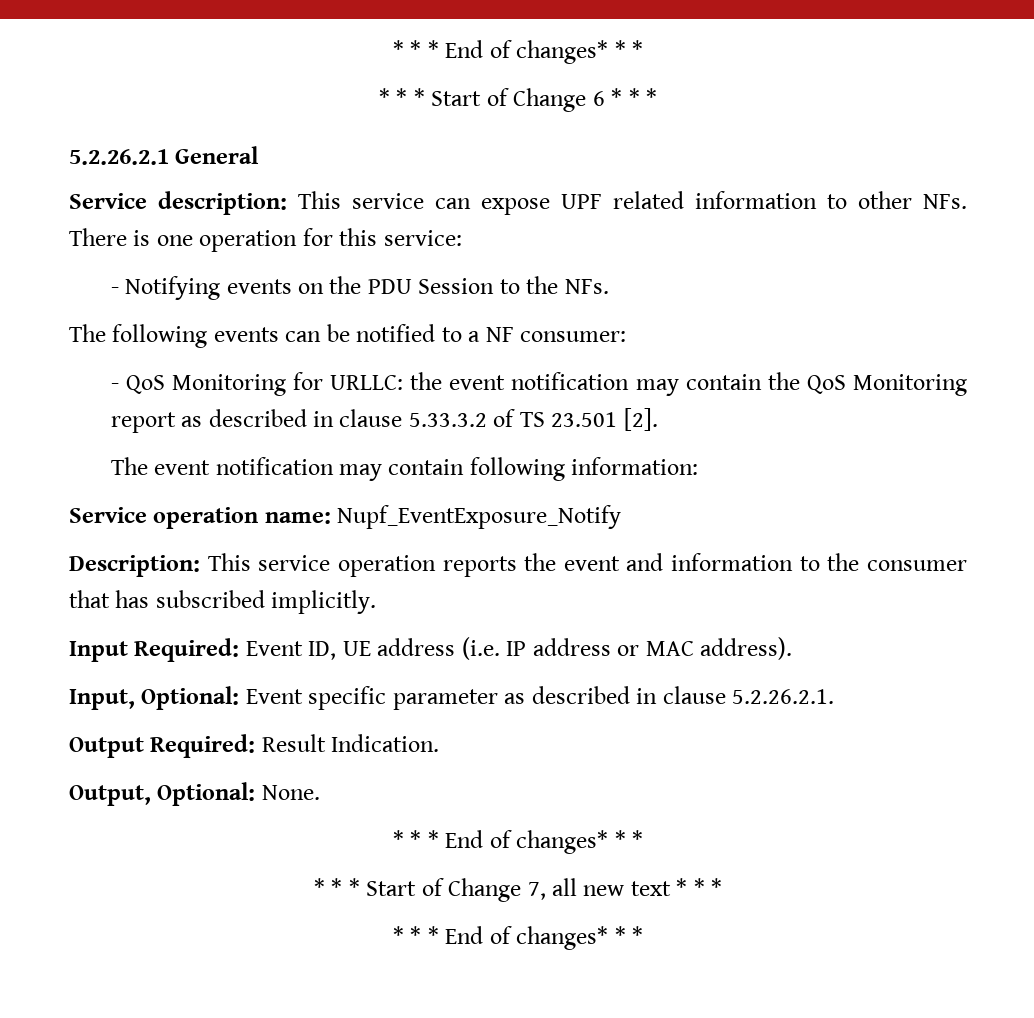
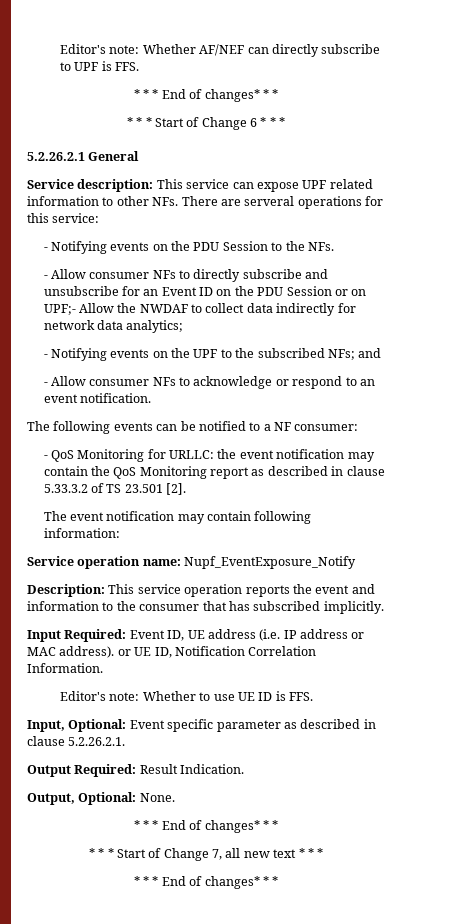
+ Editor's note: Whether AF/NEF can directly subscribe to UPF is FFS.
- Service description: This service can expose UPF related information to other NFs. There is one operation for this service:
+ Service description: This service can expose UPF related information to other NFs. There are serveral operations for this service:
+ - Allow consumer NFs to directly subscribe and unsubscribe for an Event ID on the PDU Session or on UPF;- Allow the NWDAF to collect data indirectly for network data analytics;
+ - Notifying events on the UPF to the subscribed NFs; and
+ - Allow consumer NFs to acknowledge or respond to an event notification.
- Input Required: Event ID, UE address (i.e. IP address or MAC address).
+ Input Required: Event ID, UE address (i.e. IP address or MAC address). or UE ID, Notification Correlation Information.
+ Editor's note: Whether to use UE ID is FFS.

